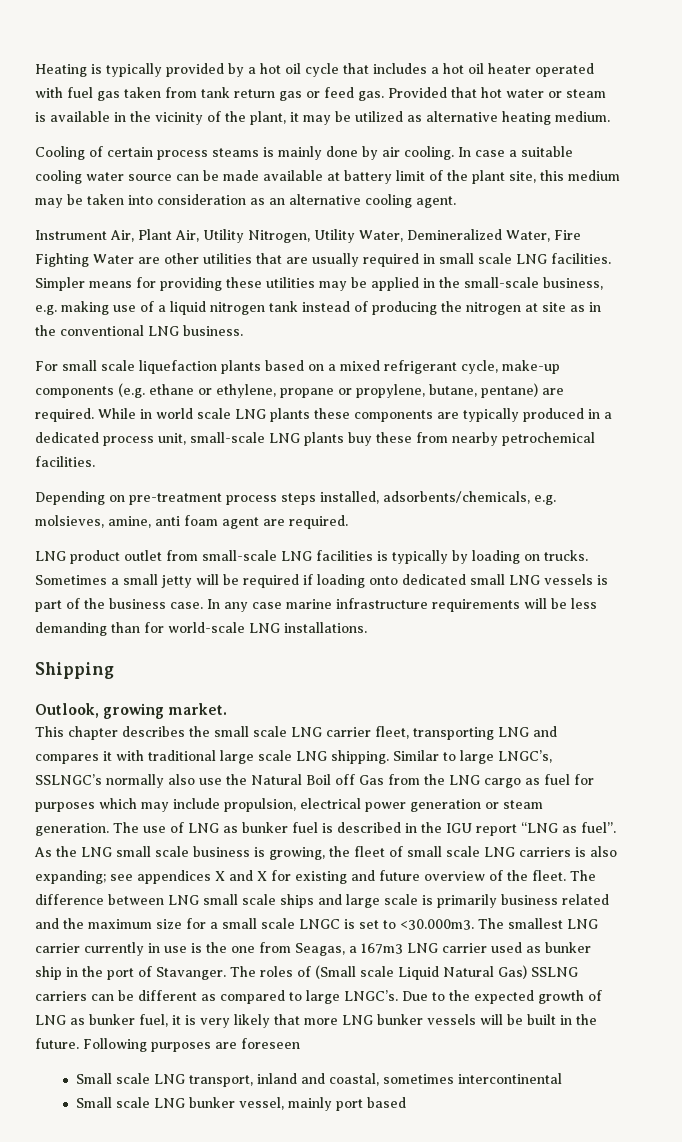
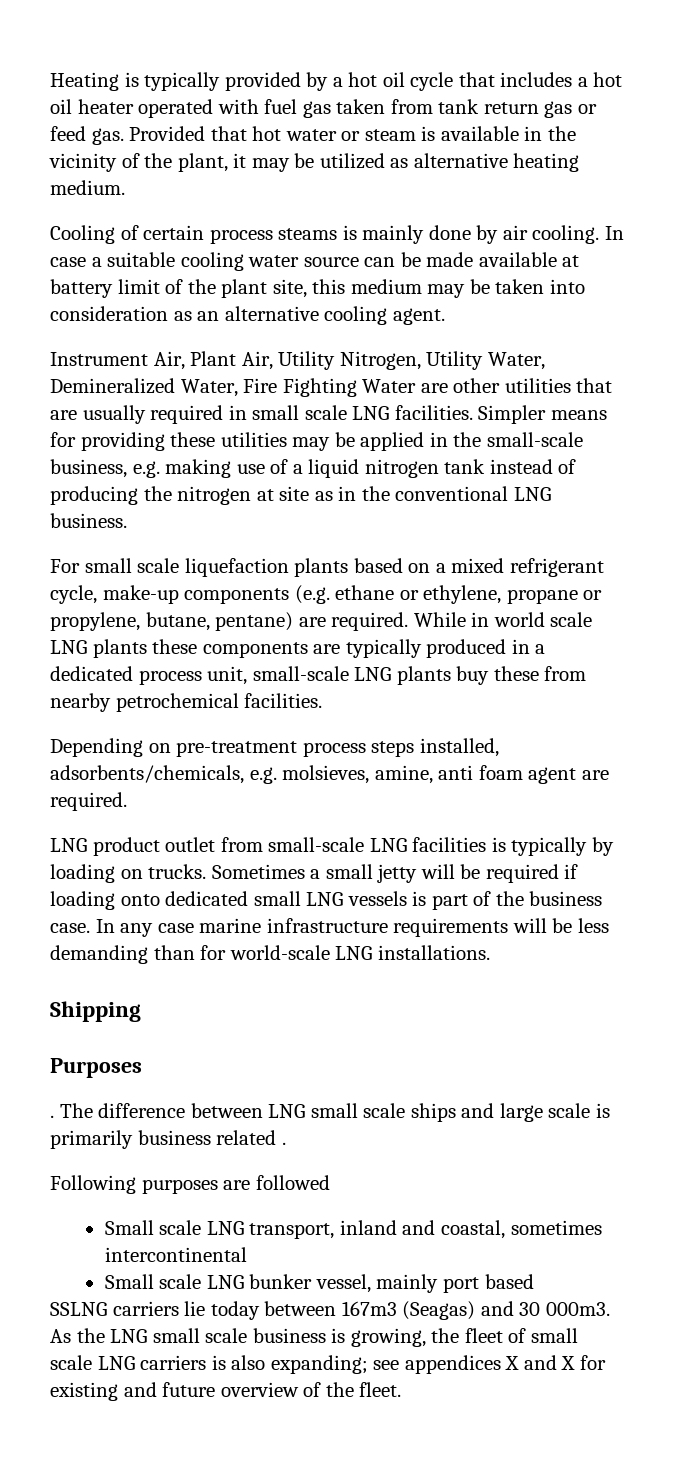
- Outlook, growing market.
- This chapter describes the small scale LNG carrier fleet, transporting LNG and compares it with traditional large scale LNG shipping. Similar to large LNGC’s, SSLNGC’s normally also use the Natural Boil off Gas from the LNG cargo as fuel for purposes which may include propulsion, electrical power generation or steam generation. The use of LNG as bunker fuel is described in the IGU report “LNG as fuel”.
+ Purposes
+ . The difference between LNG small scale ships and large scale is primarily business related .
+ Following purposes are followed
+ Small scale LNG transport, inland and coastal, sometimes intercontinental
+ Small scale LNG bunker vessel, mainly port based
+ SSLNG carriers lie today between 167m3 (Seagas) and 30 000m3.
- The difference between LNG small scale ships and large scale is primarily business related and the maximum size for a small scale LNGC is set to <30.000m3. The smallest LNG carrier currently in use is the one from Seagas, a 167m3 LNG carrier used as bunker ship in the port of Stavanger. The roles of (Small scale Liquid Natural Gas) SSLNG carriers can be different as compared to large LNGC’s. Due to the expected growth of LNG as bunker fuel, it is very likely that more LNG bunker vessels will be built in the future. Following purposes are foreseen
- Small scale LNG transport, inland and coastal, sometimes intercontinental
- Small scale LNG bunker vessel, mainly port based

